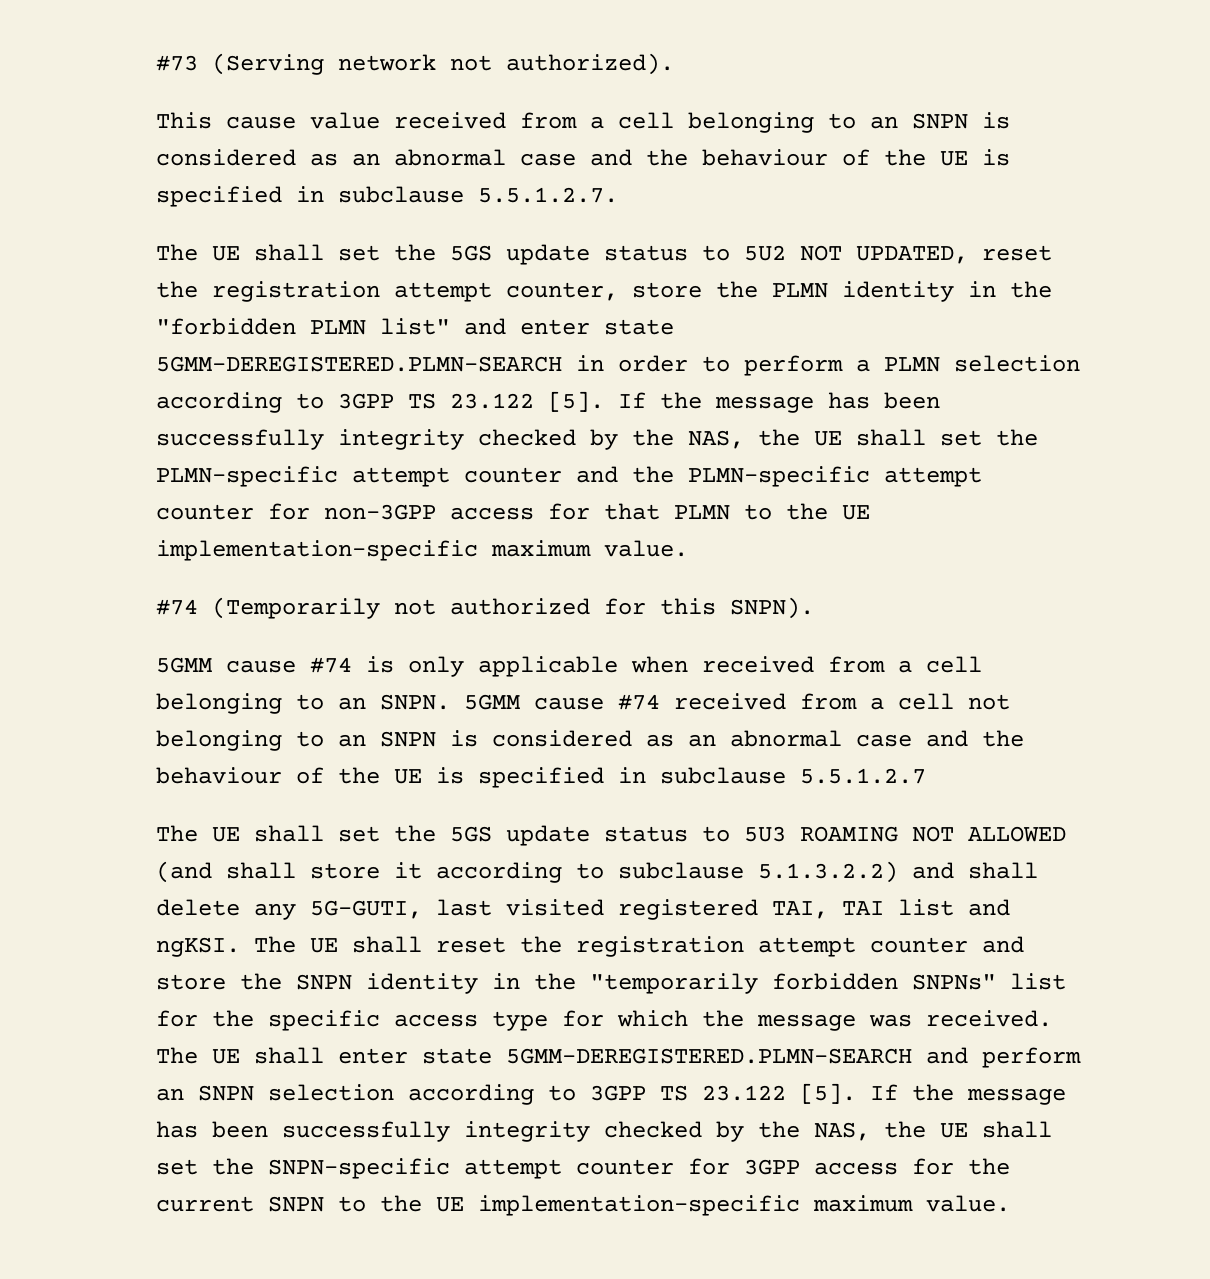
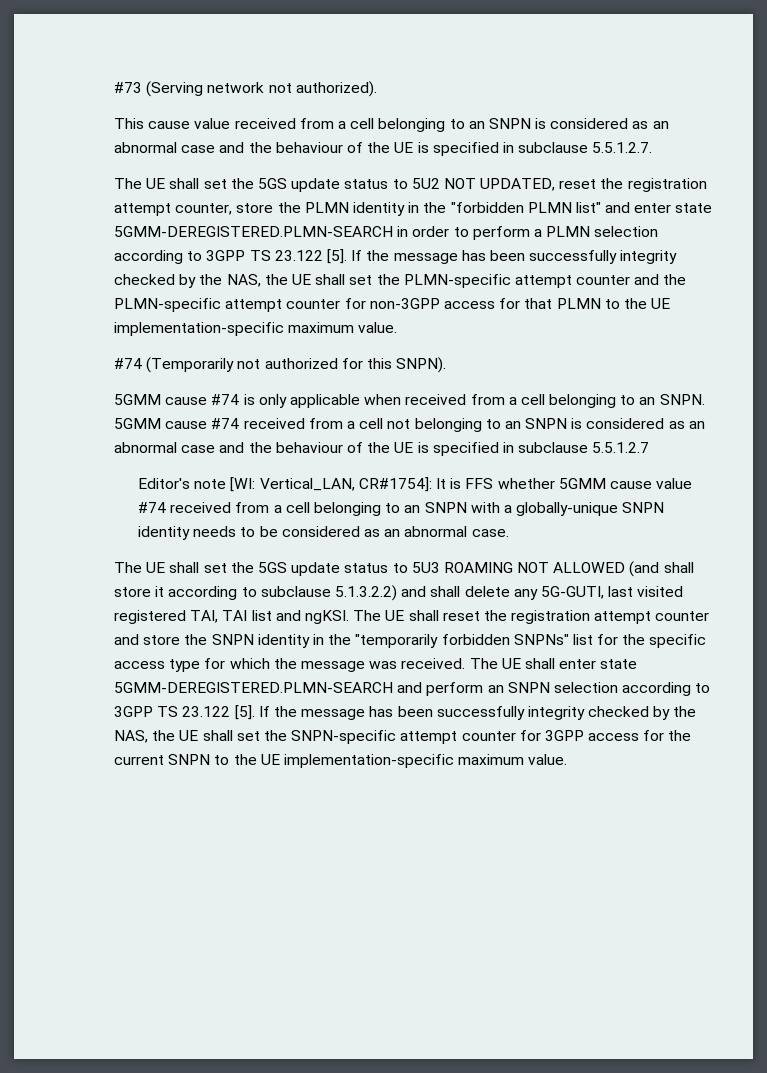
+ Editor's note [WI: Vertical_LAN, CR#1754]: It is FFS whether 5GMM cause value #74 received from a cell belonging to an SNPN with a globally-unique SNPN identity needs to be considered as an abnormal case.

